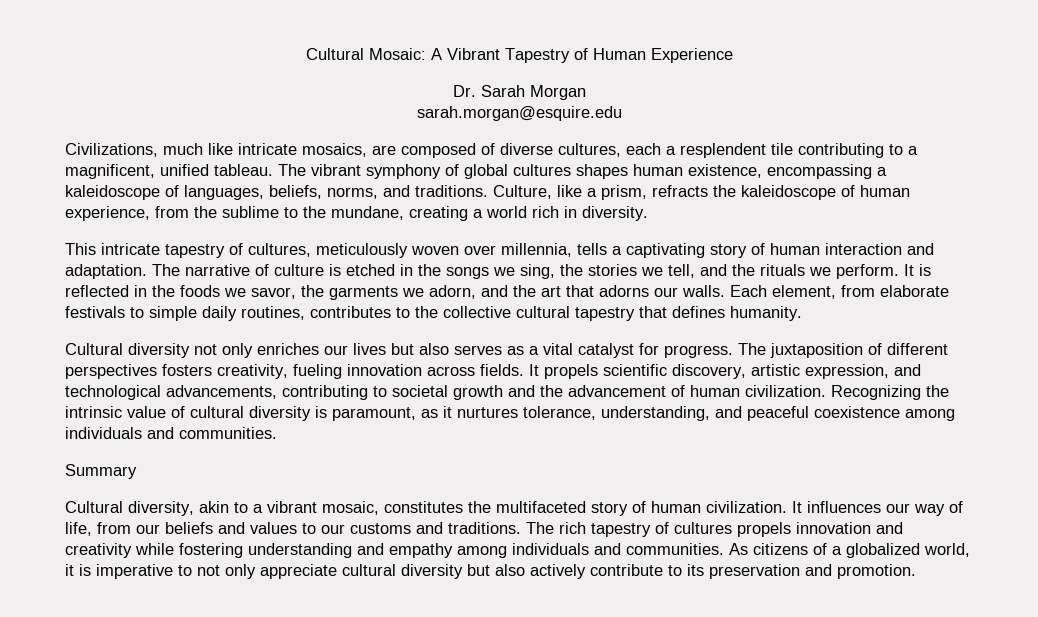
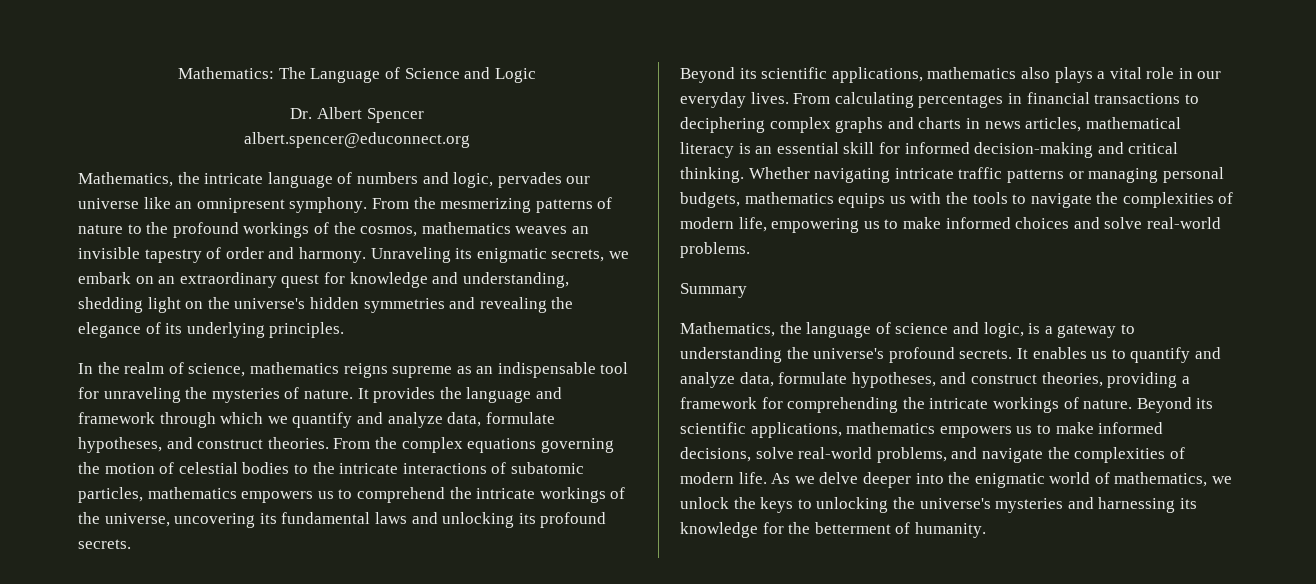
- Cultural Mosaic: A Vibrant Tapestry of Human Experience
- Dr. Sarah Morgan
- sarah.morgan@esquire.edu
- Civilizations, much like intricate mosaics, are composed of diverse cultures, each a resplendent tile contributing to a magnificent, unified tableau. The vibrant symphony of global cultures shapes human existence, encompassing a kaleidoscope of languages, beliefs, norms, and traditions. Culture, like a prism, refracts the kaleidoscope of human experience, from the sublime to the mundane, creating a world rich in diversity.
- This intricate tapestry of cultures, meticulously woven over millennia, tells a captivating story of human interaction and adaptation. The narrative of culture is etched in the songs we sing, the stories we tell, and the rituals we perform. It is reflected in the foods we savor, the garments we adorn, and the art that adorns our walls. Each element, from elaborate festivals to simple daily routines, contributes to the collective cultural tapestry that defines humanity.
- Cultural diversity not only enriches our lives but also serves as a vital catalyst for progress. The juxtaposition of different perspectives fosters creativity, fueling innovation across fields. It propels scientific discovery, artistic expression, and technological advancements, contributing to societal growth and the advancement of human civilization. Recognizing the intrinsic value of cultural diversity is paramount, as it nurtures tolerance, understanding, and peaceful coexistence among individuals and communities.
+ Mathematics: The Language of Science and Logic
+ Dr. Albert Spencer
+ albert.spencer@educonnect.org
+ Mathematics, the intricate language of numbers and logic, pervades our universe like an omnipresent symphony. From the mesmerizing patterns of nature to the profound workings of the cosmos, mathematics weaves an invisible tapestry of order and harmony. Unraveling its enigmatic secrets, we embark on an extraordinary quest for knowledge and understanding, shedding light on the universe's hidden symmetries and revealing the elegance of its underlying principles.
+ In the realm of science, mathematics reigns supreme as an indispensable tool for unraveling the mysteries of nature. It provides the language and framework through which we quantify and analyze data, formulate hypotheses, and construct theories. From the complex equations governing the motion of celestial bodies to the intricate interactions of subatomic particles, mathematics empowers us to comprehend the intricate workings of the universe, uncovering its fundamental laws and unlocking its profound secrets.
+ Beyond its scientific applications, mathematics also plays a vital role in our everyday lives. From calculating percentages in financial transactions to deciphering complex graphs and charts in news articles, mathematical literacy is an essential skill for informed decision-making and critical thinking. Whether navigating intricate traffic patterns or managing personal budgets, mathematics equips us with the tools to navigate the complexities of modern life, empowering us to make informed choices and solve real-world problems.
  Summary
- Cultural diversity, akin to a vibrant mosaic, constitutes the multifaceted story of human civilization. It influences our way of life, from our beliefs and values to our customs and traditions. The rich tapestry of cultures propels innovation and creativity while fostering understanding and empathy among individuals and communities. As citizens of a globalized world, it is imperative to not only appreciate cultural diversity but also actively contribute to its preservation and promotion.
+ Mathematics, the language of science and logic, is a gateway to understanding the universe's profound secrets. It enables us to quantify and analyze data, formulate hypotheses, and construct theories, providing a framework for comprehending the intricate workings of nature. Beyond its scientific applications, mathematics empowers us to make informed decisions, solve real-world problems, and navigate the complexities of modern life. As we delve deeper into the enigmatic world of mathematics, we unlock the keys to unlocking the universe's mysteries and harnessing its knowledge for the betterment of humanity.

